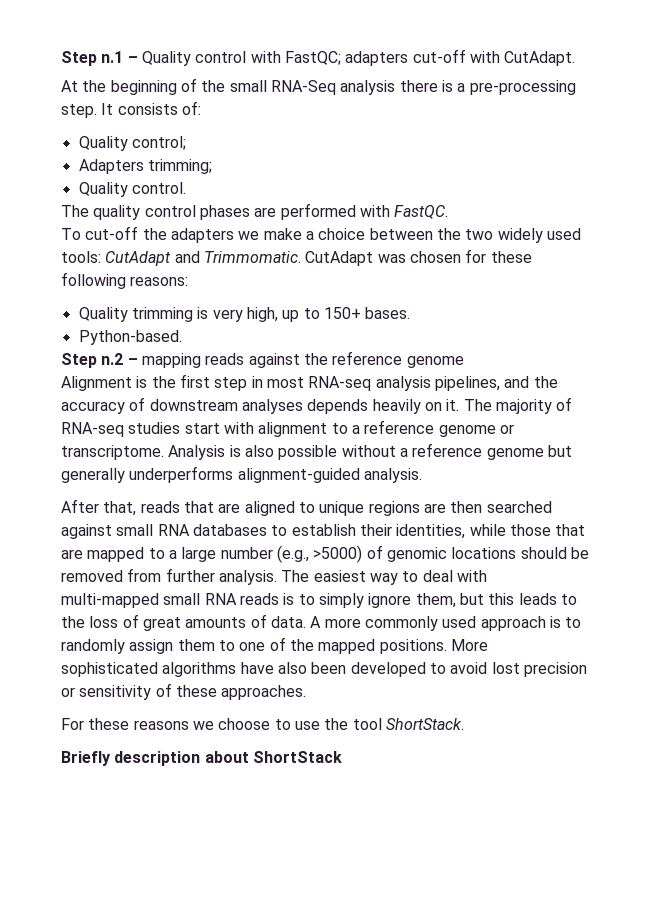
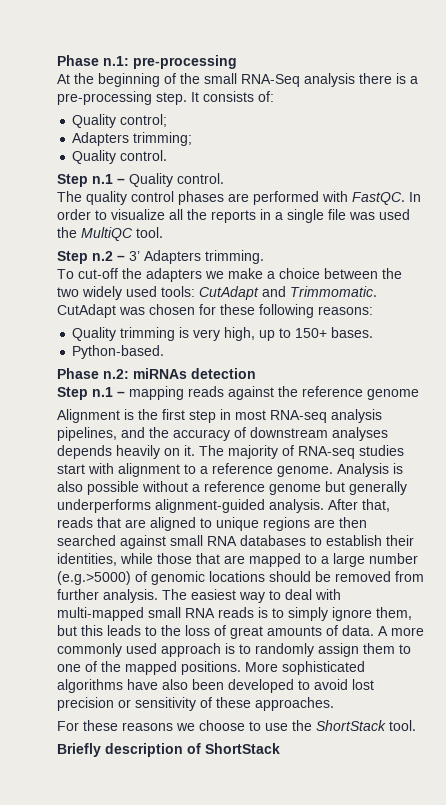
- Step n.1 – Quality control with FastQC; adapters cut-off with CutAdapt.
+ Phase n.1: pre-processing
+ Step n.1 – Quality control.
+ In order to visualize all the reports in a single file was used the MultiQC tool.
+ Step n.2 – 3’ Adapters trimming.
- Step n.2 – mapping reads against the reference genome
+ Phase n.2: miRNAs detection
+ Step n.1 – mapping reads against the reference genome
- The majority of RNA-seq studies start with alignment to a reference genome or transcriptome.
+ The majority of RNA-seq studies start with alignment to a reference genome.
- Analysis is also possible without a reference genome but generally underperforms alignment-guided analysis.
- After that, reads that are aligned to unique regions are then searched against small RNA databases to establish their identities, while those that are mapped to a large number (e.g., >5000) of genomic locations should be removed from further analysis.
+ Analysis is also possible without a reference genome but generally underperforms alignment-guided analysis. After that, reads that are aligned to unique regions are then searched against small RNA databases to establish their identities, while those that are mapped to a large number (e.g.>5000) of genomic locations should be removed from further analysis.
- For these reasons we choose to use the tool ShortStack.
+ For these reasons we choose to use the ShortStack tool.
- Briefly description about ShortStack
+ Briefly description of ShortStack

